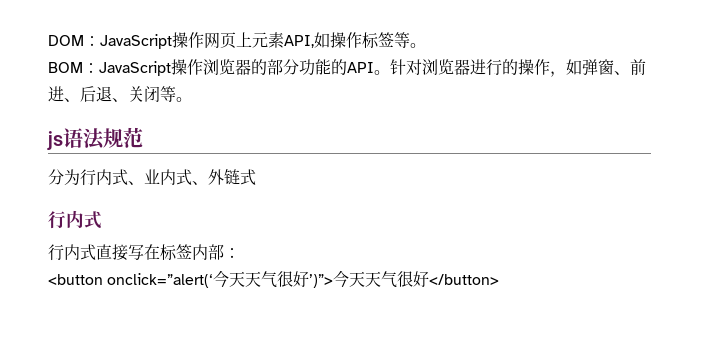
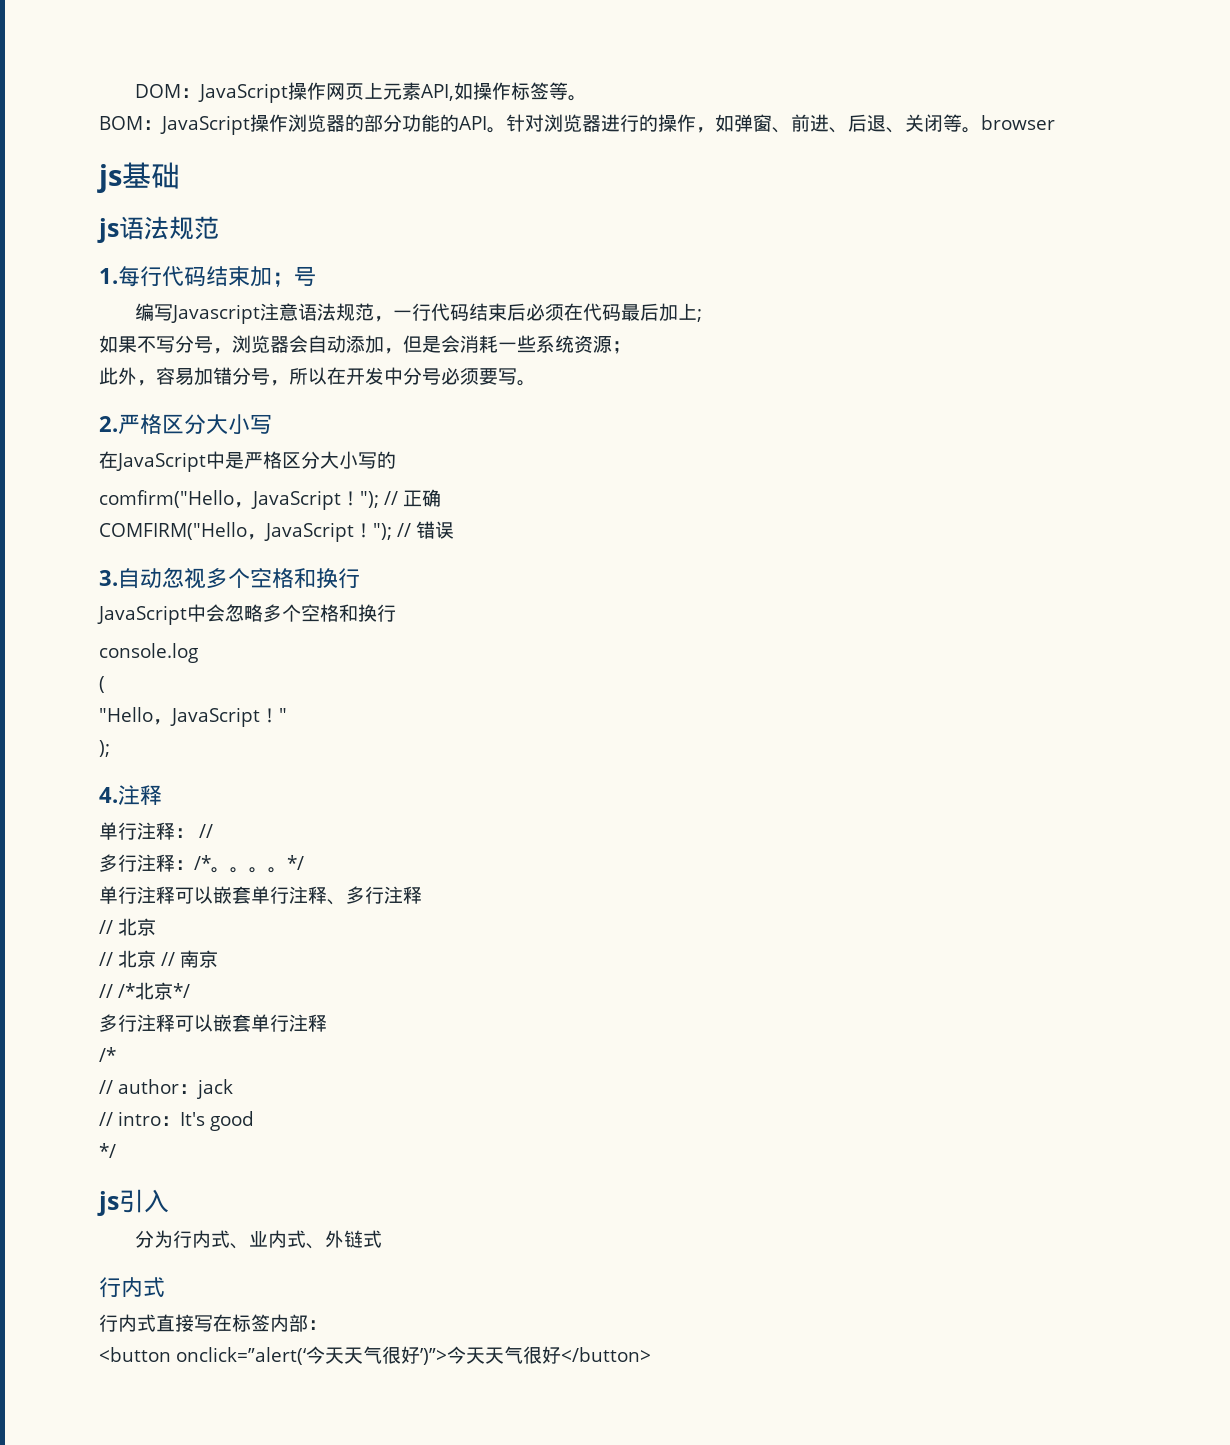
- 针对浏览器进行的操作，如弹窗、前进、后退、关闭等。
+ 针对浏览器进行的操作，如弹窗、前进、后退、关闭等。browser
+ js基础
+ 1.每行代码结束加；号
+ 编写Javascript注意语法规范，一行代码结束后必须在代码最后加上;
+ 如果不写分号，浏览器会自动添加，但是会消耗一些系统资源；
+ 此外，容易加错分号，所以在开发中分号必须要写。
+ 2.严格区分大小写
+ 在JavaScript中是严格区分大小写的
+ comfirm("Hello，JavaScript！"); // 正确
+ COMFIRM("Hello，JavaScript！"); // 错误
+ 3.自动忽视多个空格和换行
+ JavaScript中会忽略多个空格和换行
+ console.log
+ (
+ "Hello，JavaScript！"
+ );
+ 4.注释
+ 单行注释： //
+ 多行注释：/*。。。。*/
+ 单行注释可以嵌套单行注释、多行注释
+ // 北京
+ // 北京 // 南京
+ // /*北京*/
+ 多行注释可以嵌套单行注释
+ /*
+ // author：jack
+ // intro：It's good
+ */
+ js引入

